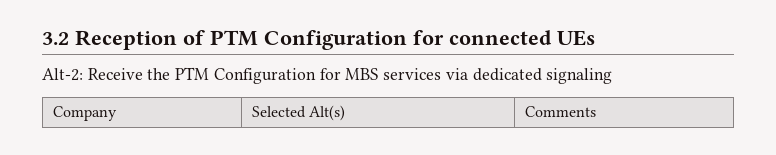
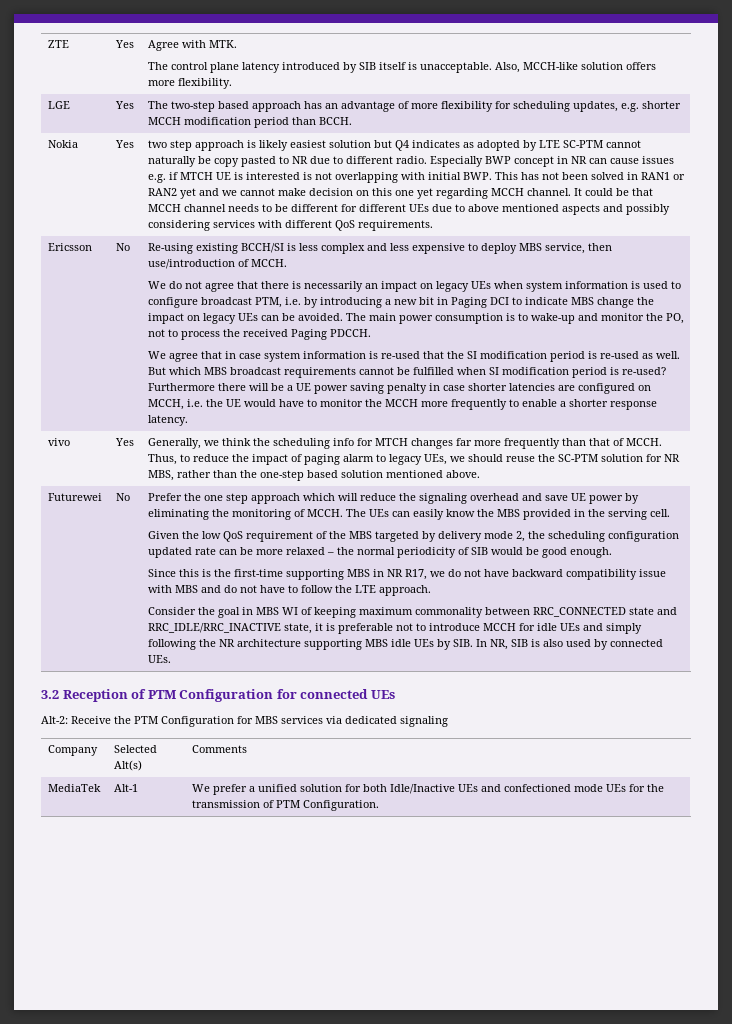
+ ZTE | Yes | Agree with MTK.
+ The control plane latency introduced by SIB itself is unacceptable. Also, MCCH-like solution offers more flexibility.
+ LGE | Yes | The two-step based approach has an advantage of more flexibility for scheduling updates, e.g. shorter MCCH modification period than BCCH.
+ Nokia | Yes | two step approach is likely easiest solution but Q4 indicates as adopted by LTE SC-PTM cannot naturally be copy pasted to NR due to different radio. Especially BWP concept in NR can cause issues e.g. if MTCH UE is interested is not overlapping with initial BWP. This has not been solved in RAN1 or RAN2 yet and we cannot make decision on this one yet regarding MCCH channel. It could be that MCCH channel needs to be different for different UEs due to above mentioned aspects and possibly considering services with different QoS requirements.
+ Ericsson | No | Re-using existing BCCH/SI is less complex and less expensive to deploy MBS service, then use/introduction of MCCH.
+ We do not agree that there is necessarily an impact on legacy UEs when system information is used to configure broadcast PTM, i.e. by introducing a new bit in Paging DCI to indicate MBS change the impact on legacy UEs can be avoided. The main power consumption is to wake-up and monitor the PO, not to process the received Paging PDCCH.
+ We agree that in case system information is re-used that the SI modification period is re-used as well. But which MBS broadcast requirements cannot be fulfilled when SI modification period is re-used? Furthermore there will be a UE power saving penalty in case shorter latencies are configured on MCCH, i.e. the UE would have to monitor the MCCH more frequently to enable a shorter response latency.
+ vivo | Yes | Generally, we think the scheduling info for MTCH changes far more frequently than that of MCCH. Thus, to reduce the impact of paging alarm to legacy UEs, we should reuse the SC-PTM solution for NR MBS, rather than the one-step based solution mentioned above.
+ Futurewei | No | Prefer the one step approach which will reduce the signaling overhead and save UE power by eliminating the monitoring of MCCH. The UEs can easily know the MBS provided in the serving cell.
+ Given the low QoS requirement of the MBS targeted by delivery mode 2, the scheduling configuration updated rate can be more relaxed – the normal periodicity of SIB would be good enough.
+ Since this is the first-time supporting MBS in NR R17, we do not have backward compatibility issue with MBS and do not have to follow the LTE approach.
+ Consider the goal in MBS WI of keeping maximum commonality between RRC_CONNECTED state and RRC_IDLE/RRC_INACTIVE state, it is preferable not to introduce MCCH for idle UEs and simply following the NR architecture supporting MBS idle UEs by SIB. In NR, SIB is also used by connected UEs.
+ MediaTek | Alt-1 | We prefer a unified solution for both Idle/Inactive UEs and confectioned mode UEs for the transmission of PTM Configuration.

